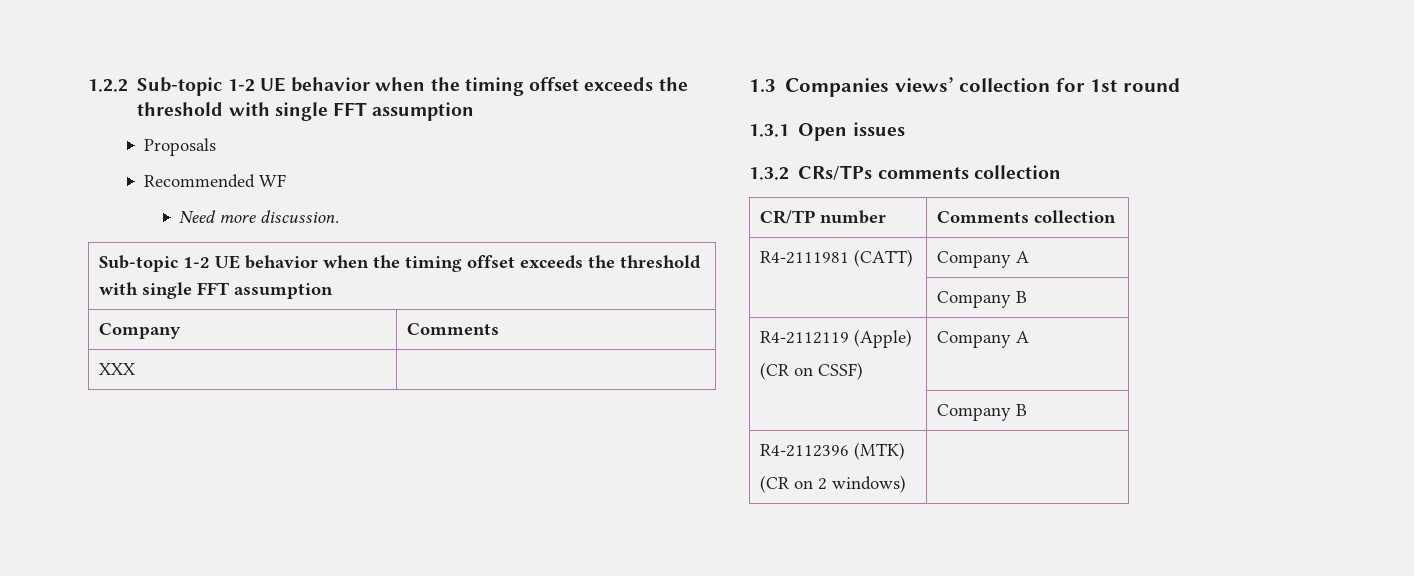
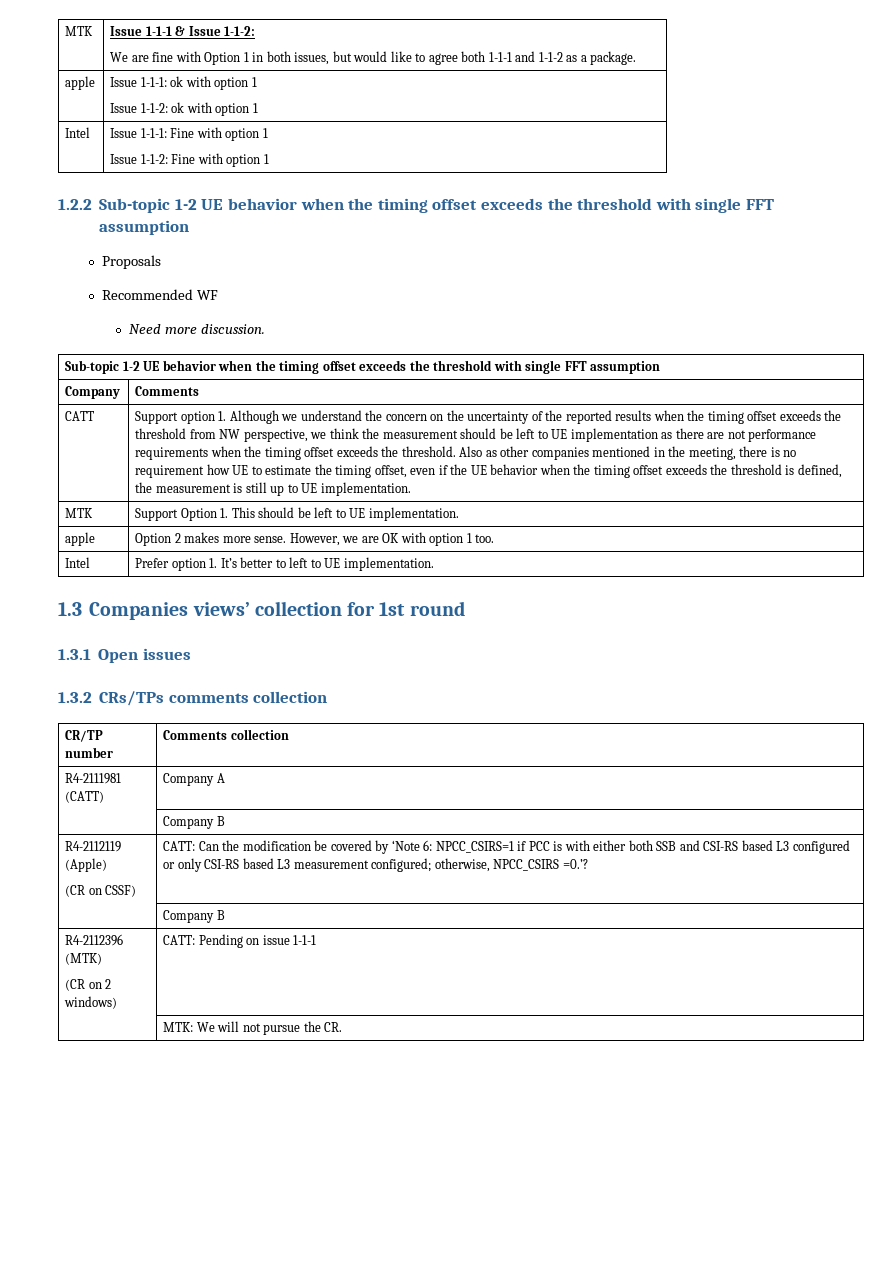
+ MTK | Issue 1-1-1 & Issue 1-1-2:
+ We are fine with Option 1 in both issues, but would like to agree both 1-1-1 and 1-1-2 as a package.
+ apple | Issue 1-1-1: ok with option 1
+ Issue 1-1-2: ok with option 1
+ Intel | Issue 1-1-1: Fine with option 1
+ Issue 1-1-2: Fine with option 1
- XXX
+ CATT | Support option 1. Although we understand the concern on the uncertainty of the reported results when the timing offset exceeds the threshold from NW perspective, we think the measurement should be left to UE implementation as there are not performance requirements when the timing offset exceeds the threshold. Also as other companies mentioned in the meeting, there is no requirement how UE to estimate the timing offset, even if the UE behavior when the timing offset exceeds the threshold is defined, the measurement is still up to UE implementation.
+ MTK | Support Option 1. This should be left to UE implementation.
+ apple | Option 2 makes more sense. However, we are OK with option 1 too.
+ Intel | Prefer option 1. It’s better to left to UE implementation.
  R4-2112119 (Apple)
- (CR on CSSF) | Company A
+ (CR on CSSF) | CATT: Can the modification be covered by ‘Note 6: NPCC_CSIRS=1 if PCC is with either both SSB and CSI-RS based L3 configured or only CSI-RS based L3 measurement configured; otherwise, NPCC_CSIRS =0.’?
  R4-2112396 (MTK)
- (CR on 2 windows) |
+ (CR on 2 windows) | CATT: Pending on issue 1-1-1
+ | MTK: We will not pursue the CR.

